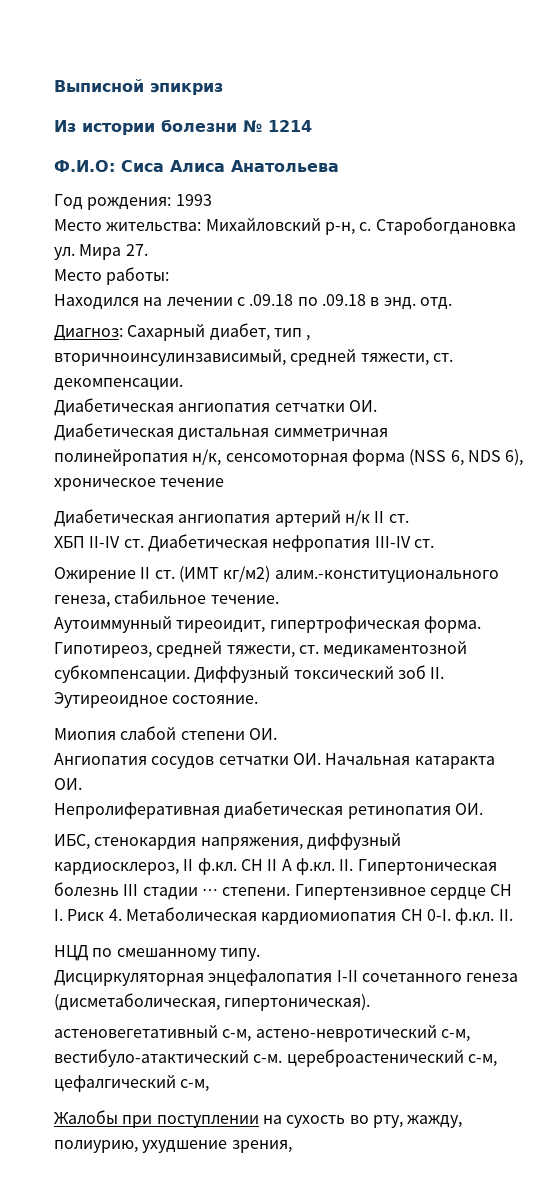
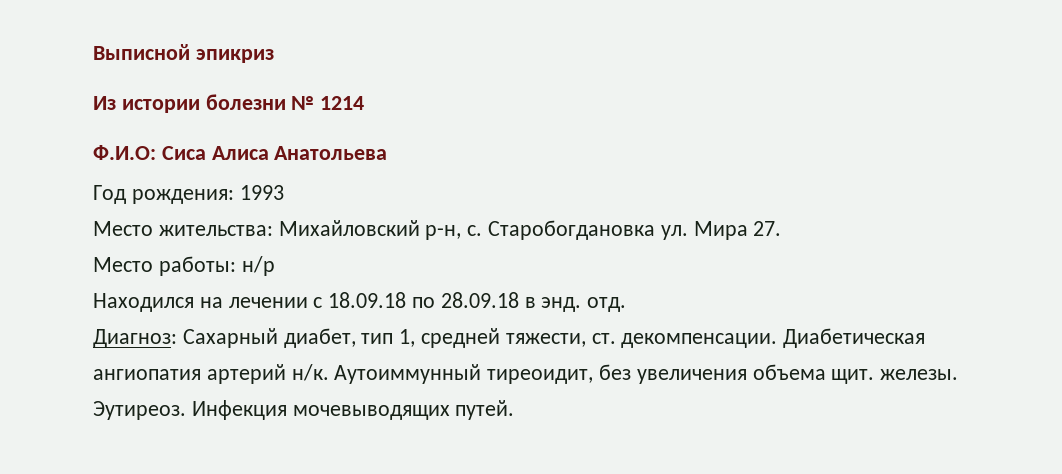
- Место работы:
+ Место работы: н/р
- Находился на лечении с .09.18 по .09.18 в энд. отд.
+ Находился на лечении с 18.09.18 по 28.09.18 в энд. отд.
- Диагноз: Сахарный диабет, тип , вторичноинсулинзависимый, средней тяжести, ст. декомпенсации.
- Диабетическая ангиопатия сетчатки ОИ.
- Диабетическая дистальная симметричная полинейропатия н/к, сенсомоторная форма (NSS 6, NDS 6), хроническое течение
- Диабетическая ангиопатия артерий н/к II ст.
- ХБП II-IV ст. Диабетическая нефропатия III-IV ст.
- Ожирение II ст. (ИМТ кг/м2) алим.-конституционального генеза, стабильное течение.
- Аутоиммунный тиреоидит, гипертрофическая форма. Гипотиреоз, средней тяжести, ст. медикаментозной субкомпенсации. Диффузный токсический зоб II. Эутиреоидное состояние.
- Миопия слабой степени ОИ.
- Ангиопатия сосудов сетчатки ОИ. Начальная катаракта ОИ.
- Непролиферативная диабетическая ретинопатия ОИ.
- ИБС, стенокардия напряжения, диффузный кардиосклероз, II ф.кл. СН II А ф.кл. II. Гипертоническая болезнь III стадии … степени. Гипертензивное сердце СН I. Риск 4. Метаболическая кардиомиопатия СН 0-I. ф.кл. II.
- НЦД по смешанному типу.
- Дисциркуляторная энцефалопатия I-II сочетанного генеза (дисметаболическая, гипертоническая).
- астеновегетативный с-м, астено-невротический с-м, вестибуло-атактический с-м. цереброастенический с-м, цефалгический с-м,
- Жалобы при поступлении на сухость во рту, жажду, полиурию, ухудшение зрения,
+ Диагноз: Сахарный диабет, тип 1, средней тяжести, ст. декомпенсации. Диабетическая ангиопатия артерий н/к. Аутоиммунный тиреоидит, без увеличения объема щит. железы. Эутиреоз. Инфекция мочевыводящих путей.

